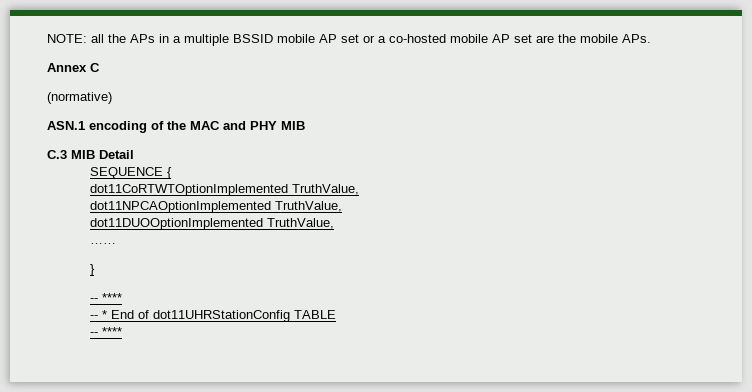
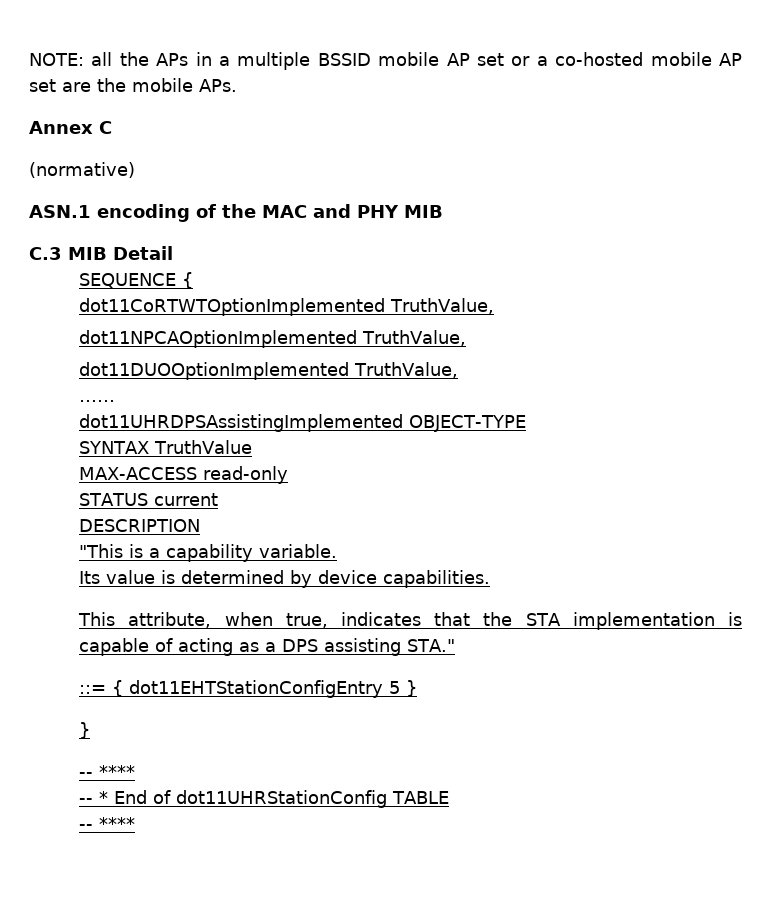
+ dot11UHRDPSAssistingImplemented OBJECT-TYPE
+ SYNTAX TruthValue
+ MAX-ACCESS read-only
+ STATUS current
+ DESCRIPTION
+ "This is a capability variable.
+ Its value is determined by device capabilities.
+ This attribute, when true, indicates that the STA implementation is capable of acting as a DPS assisting STA."
+ ::= { dot11EHTStationConfigEntry 5 }

